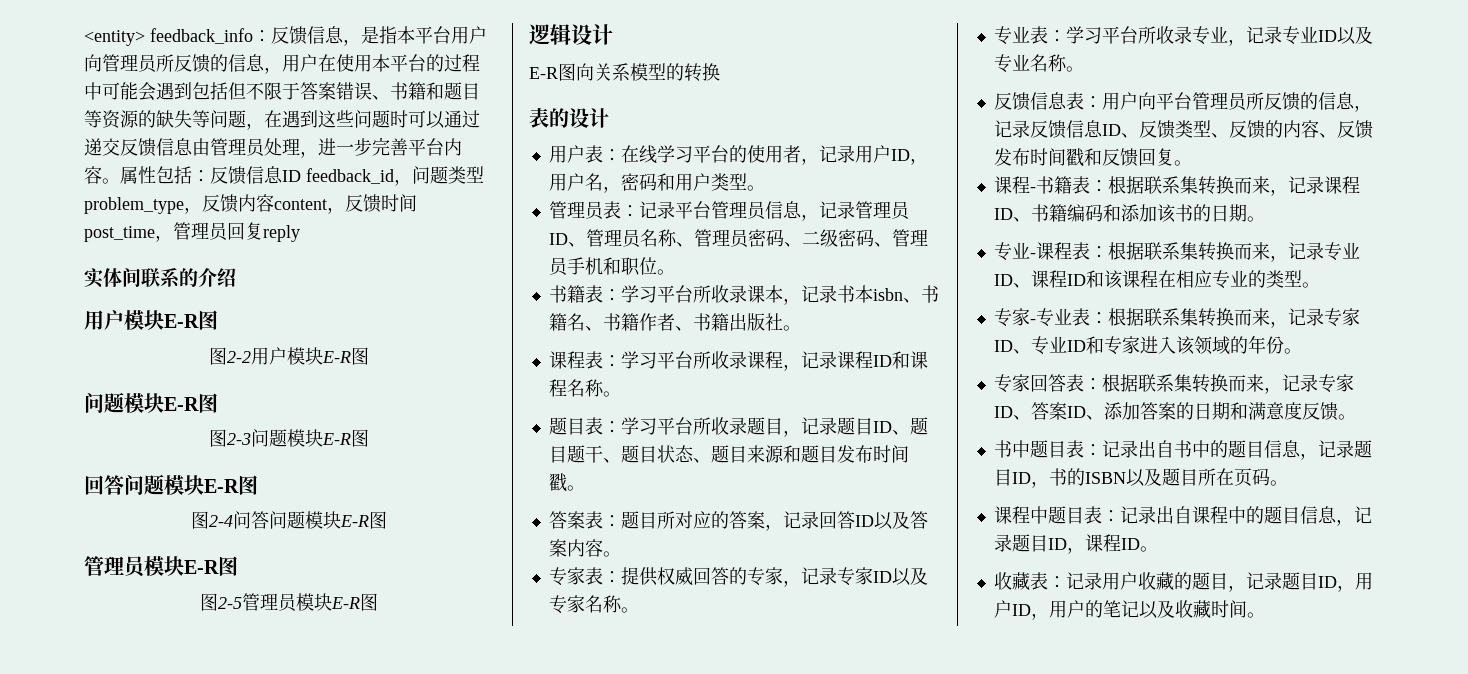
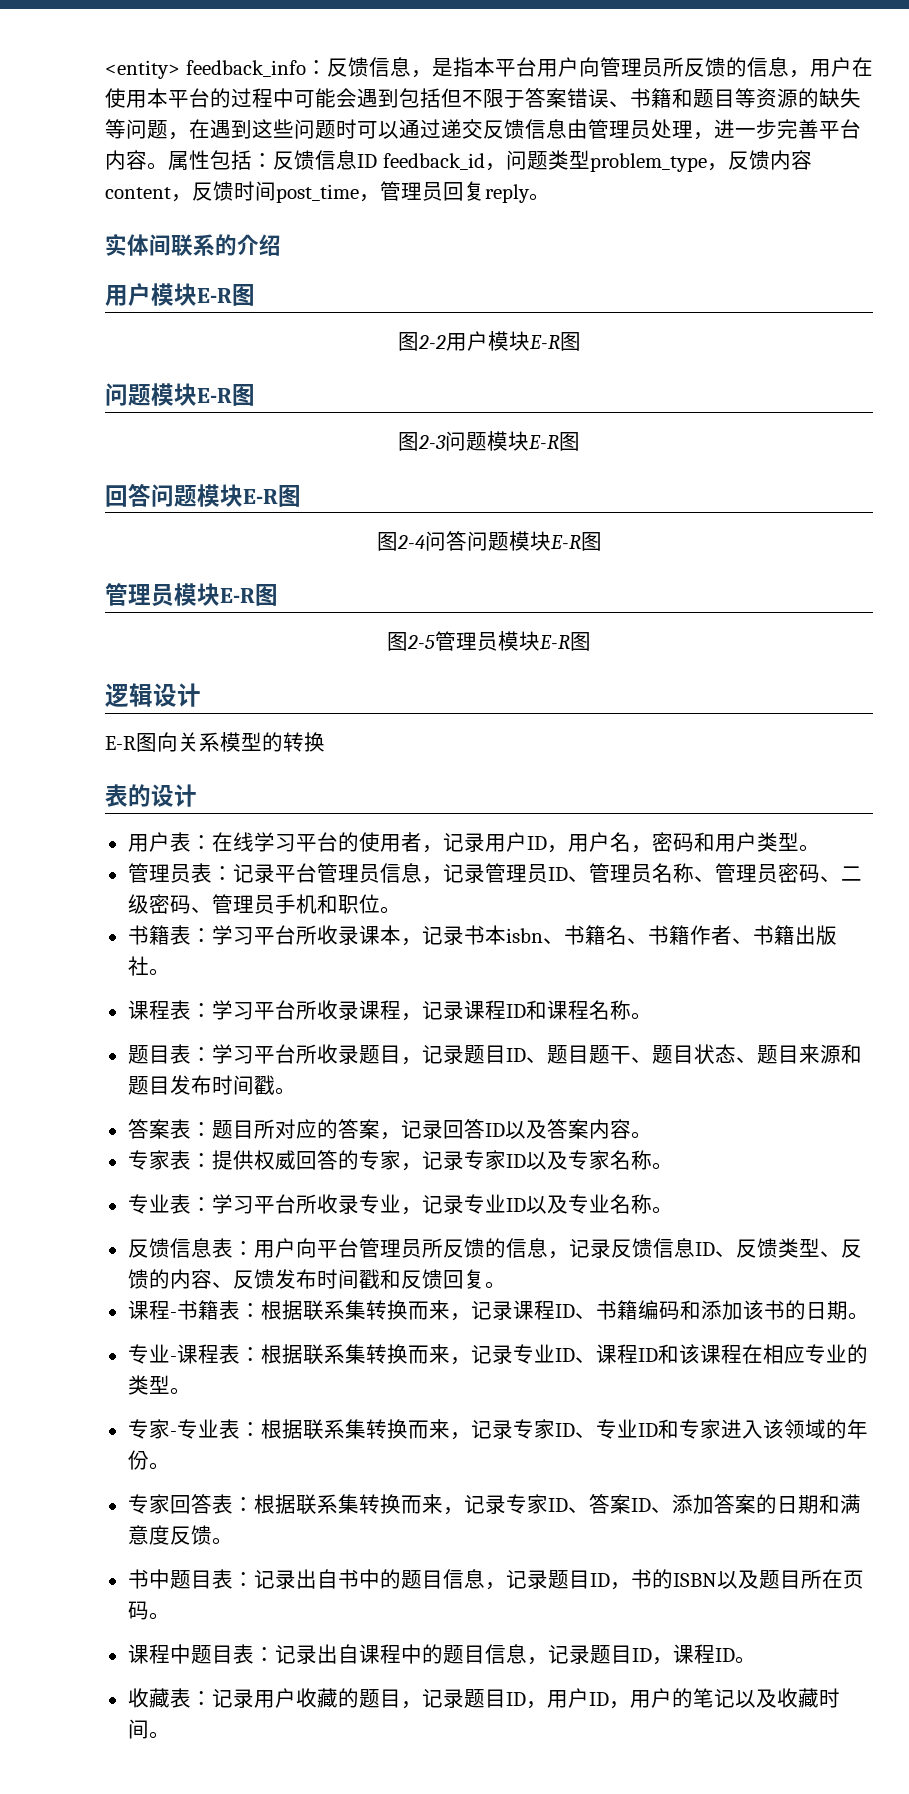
- 属性包括：反馈信息ID feedback_id，问题类型problem_type，反馈内容content，反馈时间post_time，管理员回复reply
+ 属性包括：反馈信息ID feedback_id，问题类型problem_type，反馈内容content，反馈时间post_time，管理员回复reply。

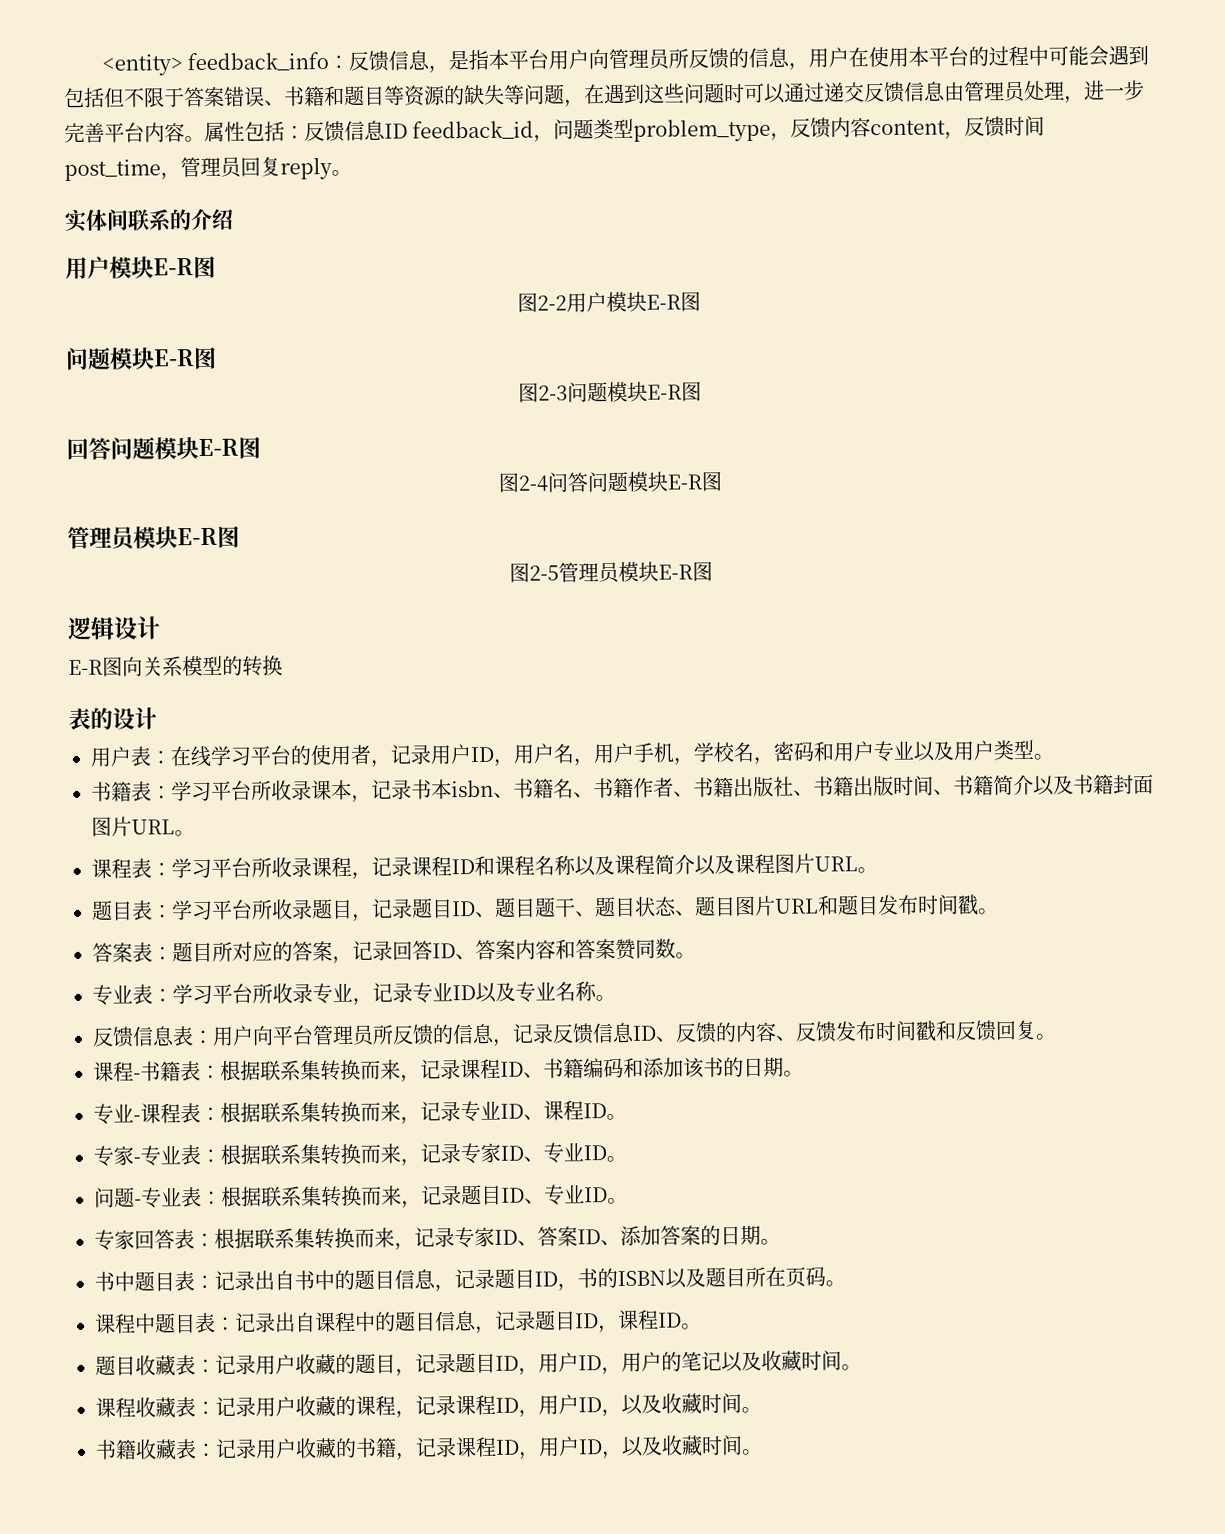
- 用户表：在线学习平台的使用者，记录用户ID，用户名，密码和用户类型。
- 管理员表：记录平台管理员信息，记录管理员ID、管理员名称、管理员密码、二级密码、管理员手机和职位。
+ 用户表：在线学习平台的使用者，记录用户ID，用户名，用户手机，学校名，密码和用户专业以及用户类型。
- 书籍表：学习平台所收录课本，记录书本isbn、书籍名、书籍作者、书籍出版社。
+ 书籍表：学习平台所收录课本，记录书本isbn、书籍名、书籍作者、书籍出版社、书籍出版时间、书籍简介以及书籍封面图片URL。
- 课程表：学习平台所收录课程，记录课程ID和课程名称。
+ 课程表：学习平台所收录课程，记录课程ID和课程名称以及课程简介以及课程图片URL。
- 题目表：学习平台所收录题目，记录题目ID、题目题干、题目状态、题目来源和题目发布时间戳。
+ 题目表：学习平台所收录题目，记录题目ID、题目题干、题目状态、题目图片URL和题目发布时间戳。
- 答案表：题目所对应的答案，记录回答ID以及答案内容。
- 专家表：提供权威回答的专家，记录专家ID以及专家名称。
+ 答案表：题目所对应的答案，记录回答ID、答案内容和答案赞同数。
- 反馈信息表：用户向平台管理员所反馈的信息，记录反馈信息ID、反馈类型、反馈的内容、反馈发布时间戳和反馈回复。
+ 反馈信息表：用户向平台管理员所反馈的信息，记录反馈信息ID、反馈的内容、反馈发布时间戳和反馈回复。
- 专业-课程表：根据联系集转换而来，记录专业ID、课程ID和该课程在相应专业的类型。
+ 专业-课程表：根据联系集转换而来，记录专业ID、课程ID。
- 专家-专业表：根据联系集转换而来，记录专家ID、专业ID和专家进入该领域的年份。
+ 专家-专业表：根据联系集转换而来，记录专家ID、专业ID。
+ 问题-专业表：根据联系集转换而来，记录题目ID、专业ID。
- 专家回答表：根据联系集转换而来，记录专家ID、答案ID、添加答案的日期和满意度反馈。
+ 专家回答表：根据联系集转换而来，记录专家ID、答案ID、添加答案的日期。
- 收藏表：记录用户收藏的题目，记录题目ID，用户ID，用户的笔记以及收藏时间。
+ 题目收藏表：记录用户收藏的题目，记录题目ID，用户ID，用户的笔记以及收藏时间。
+ 课程收藏表：记录用户收藏的课程，记录课程ID，用户ID，以及收藏时间。
+ 书籍收藏表：记录用户收藏的书籍，记录课程ID，用户ID，以及收藏时间。

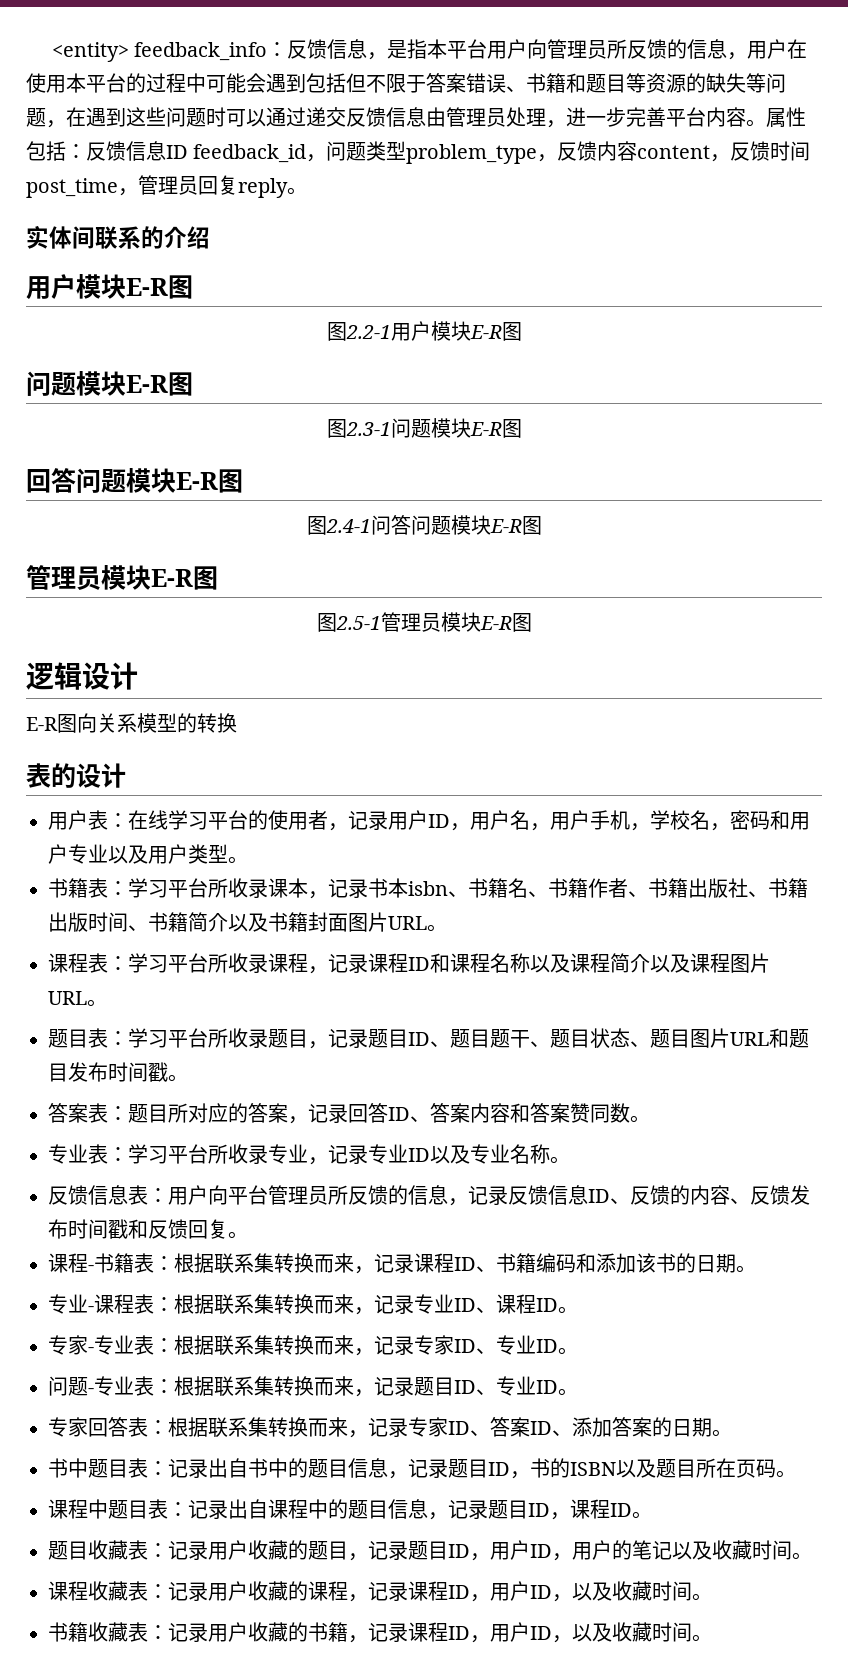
- 图2-2用户模块E-R图
+ 图2.2-1用户模块E-R图
- 图2-3问题模块E-R图
+ 图2.3-1问题模块E-R图
- 图2-4问答问题模块E-R图
+ 图2.4-1问答问题模块E-R图
- 图2-5管理员模块E-R图
+ 图2.5-1管理员模块E-R图

